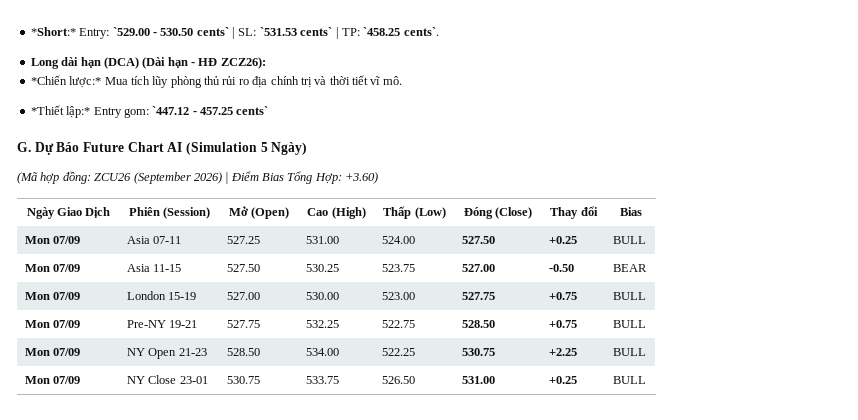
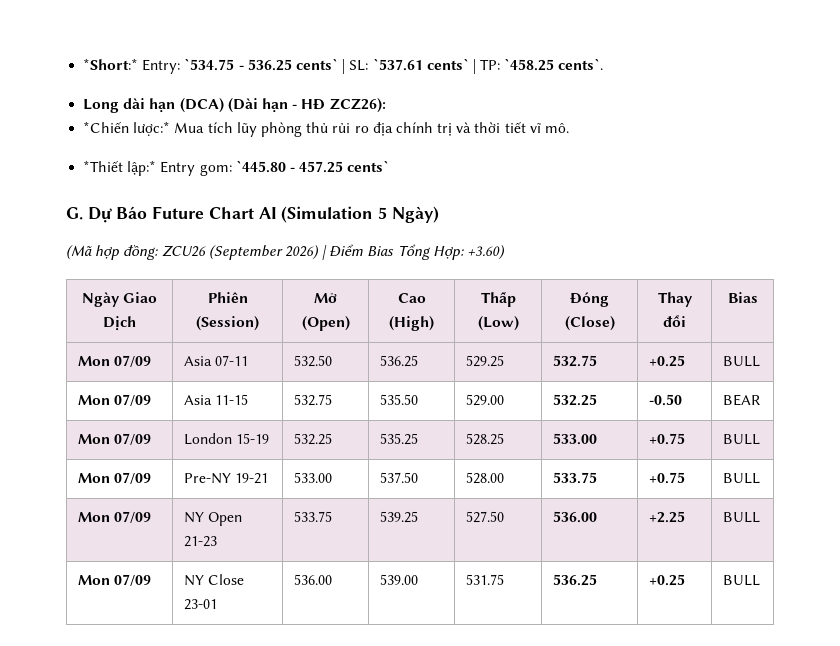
- *Short:* Entry: `529.00 - 530.50 cents` | SL: `531.53 cents` | TP: `458.25 cents`.
+ *Short:* Entry: `534.75 - 536.25 cents` | SL: `537.61 cents` | TP: `458.25 cents`.
- *Thiết lập:* Entry gom: `447.12 - 457.25 cents`
+ *Thiết lập:* Entry gom: `445.80 - 457.25 cents`
- Mon 07/09 | Asia 07-11 | 527.25 | 531.00 | 524.00 | 527.50 | +0.25 | BULL
+ Mon 07/09 | Asia 07-11 | 532.50 | 536.25 | 529.25 | 532.75 | +0.25 | BULL
- Mon 07/09 | Asia 11-15 | 527.50 | 530.25 | 523.75 | 527.00 | -0.50 | BEAR
+ Mon 07/09 | Asia 11-15 | 532.75 | 535.50 | 529.00 | 532.25 | -0.50 | BEAR
- Mon 07/09 | London 15-19 | 527.00 | 530.00 | 523.00 | 527.75 | +0.75 | BULL
+ Mon 07/09 | London 15-19 | 532.25 | 535.25 | 528.25 | 533.00 | +0.75 | BULL
- Mon 07/09 | Pre-NY 19-21 | 527.75 | 532.25 | 522.75 | 528.50 | +0.75 | BULL
+ Mon 07/09 | Pre-NY 19-21 | 533.00 | 537.50 | 528.00 | 533.75 | +0.75 | BULL
- Mon 07/09 | NY Open 21-23 | 528.50 | 534.00 | 522.25 | 530.75 | +2.25 | BULL
+ Mon 07/09 | NY Open 21-23 | 533.75 | 539.25 | 527.50 | 536.00 | +2.25 | BULL
- Mon 07/09 | NY Close 23-01 | 530.75 | 533.75 | 526.50 | 531.00 | +0.25 | BULL
+ Mon 07/09 | NY Close 23-01 | 536.00 | 539.00 | 531.75 | 536.25 | +0.25 | BULL

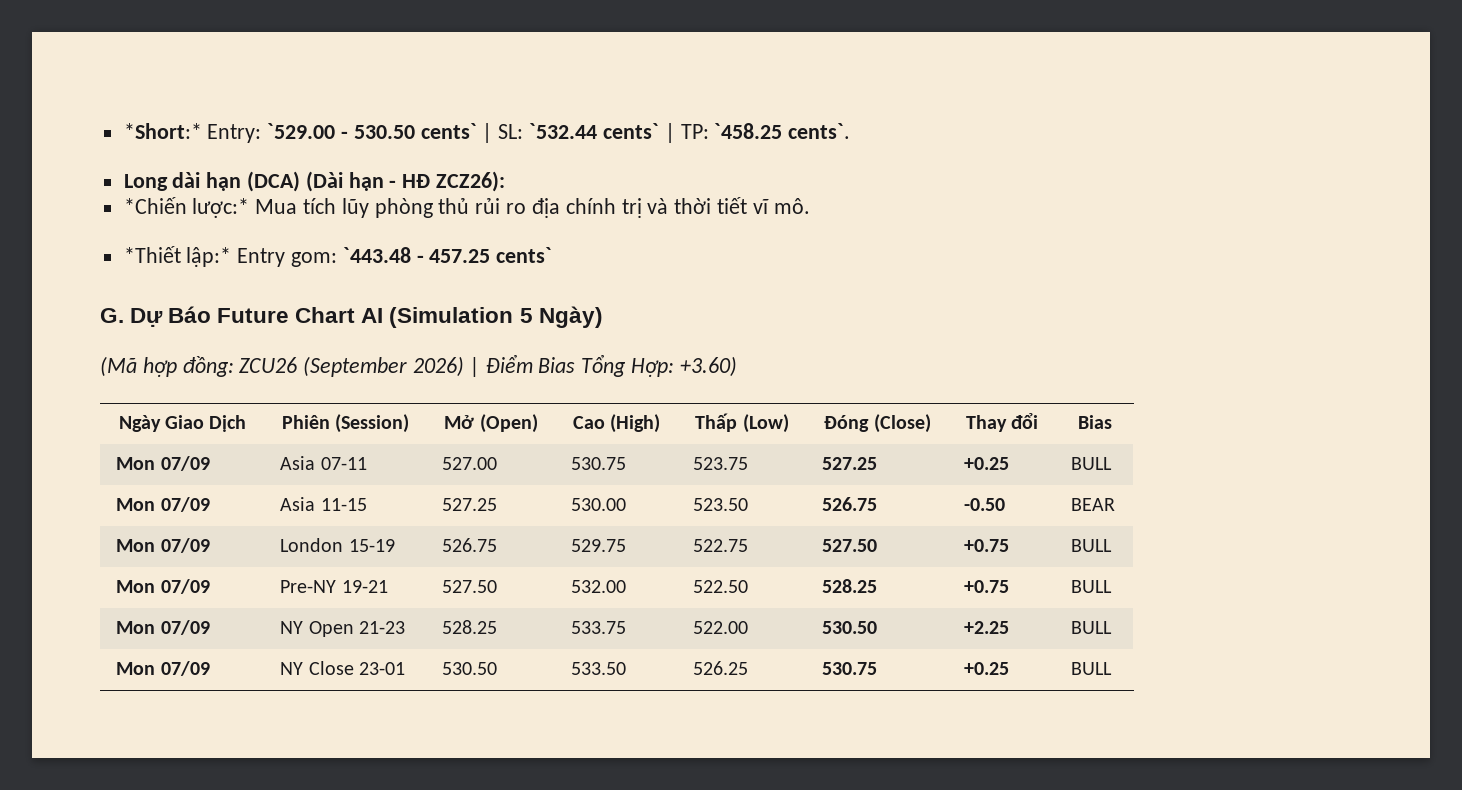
- *Short:* Entry: `534.75 - 536.25 cents` | SL: `537.61 cents` | TP: `458.25 cents`.
+ *Short:* Entry: `529.00 - 530.50 cents` | SL: `532.44 cents` | TP: `458.25 cents`.
- *Thiết lập:* Entry gom: `445.80 - 457.25 cents`
+ *Thiết lập:* Entry gom: `443.48 - 457.25 cents`
- Mon 07/09 | Asia 07-11 | 532.50 | 536.25 | 529.25 | 532.75 | +0.25 | BULL
+ Mon 07/09 | Asia 07-11 | 527.00 | 530.75 | 523.75 | 527.25 | +0.25 | BULL
- Mon 07/09 | Asia 11-15 | 532.75 | 535.50 | 529.00 | 532.25 | -0.50 | BEAR
+ Mon 07/09 | Asia 11-15 | 527.25 | 530.00 | 523.50 | 526.75 | -0.50 | BEAR
- Mon 07/09 | London 15-19 | 532.25 | 535.25 | 528.25 | 533.00 | +0.75 | BULL
+ Mon 07/09 | London 15-19 | 526.75 | 529.75 | 522.75 | 527.50 | +0.75 | BULL
- Mon 07/09 | Pre-NY 19-21 | 533.00 | 537.50 | 528.00 | 533.75 | +0.75 | BULL
+ Mon 07/09 | Pre-NY 19-21 | 527.50 | 532.00 | 522.50 | 528.25 | +0.75 | BULL
- Mon 07/09 | NY Open 21-23 | 533.75 | 539.25 | 527.50 | 536.00 | +2.25 | BULL
+ Mon 07/09 | NY Open 21-23 | 528.25 | 533.75 | 522.00 | 530.50 | +2.25 | BULL
- Mon 07/09 | NY Close 23-01 | 536.00 | 539.00 | 531.75 | 536.25 | +0.25 | BULL
+ Mon 07/09 | NY Close 23-01 | 530.50 | 533.50 | 526.25 | 530.75 | +0.25 | BULL

